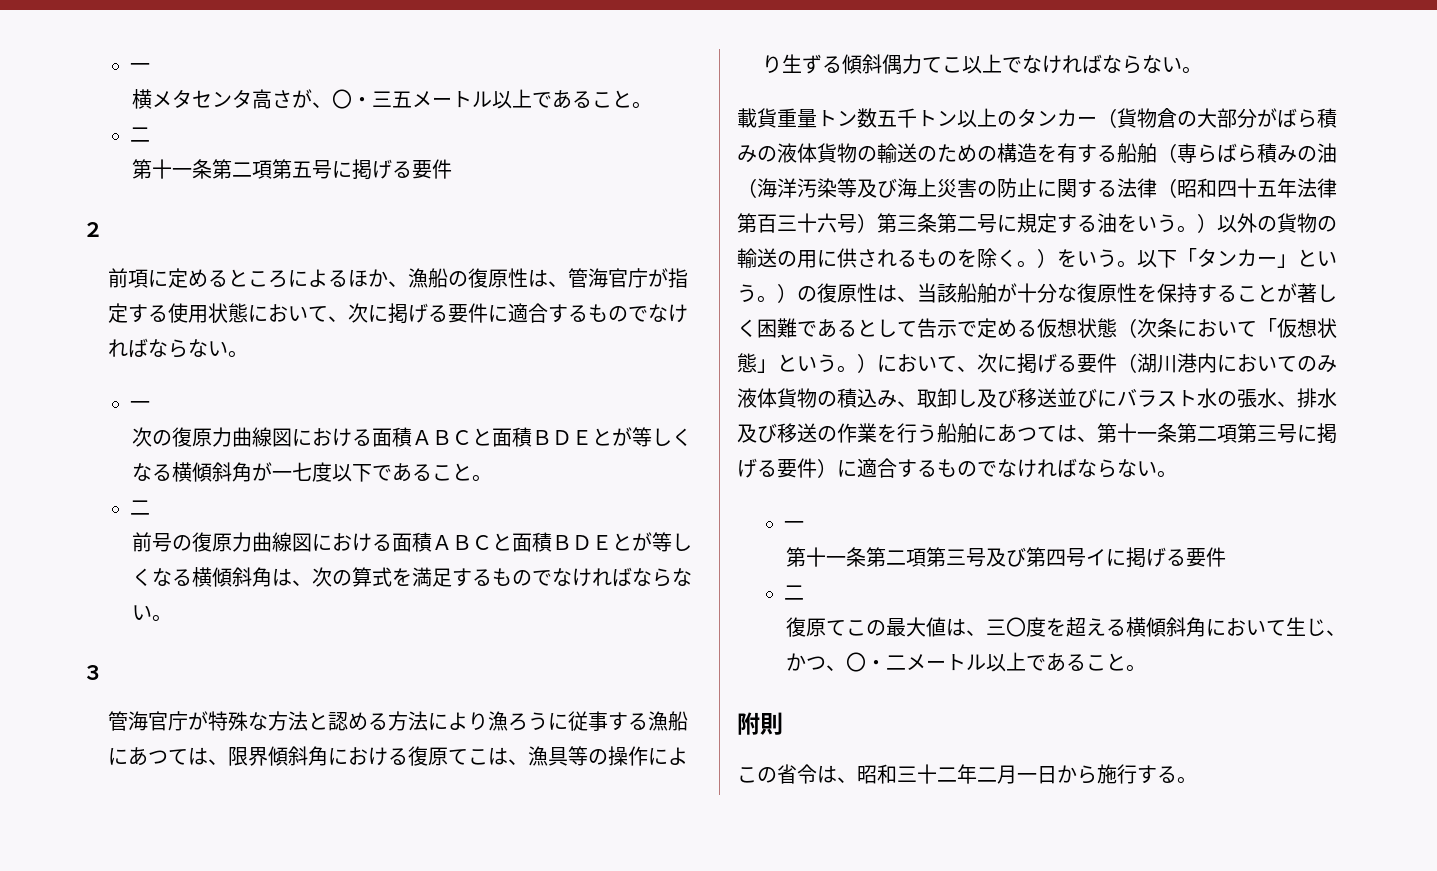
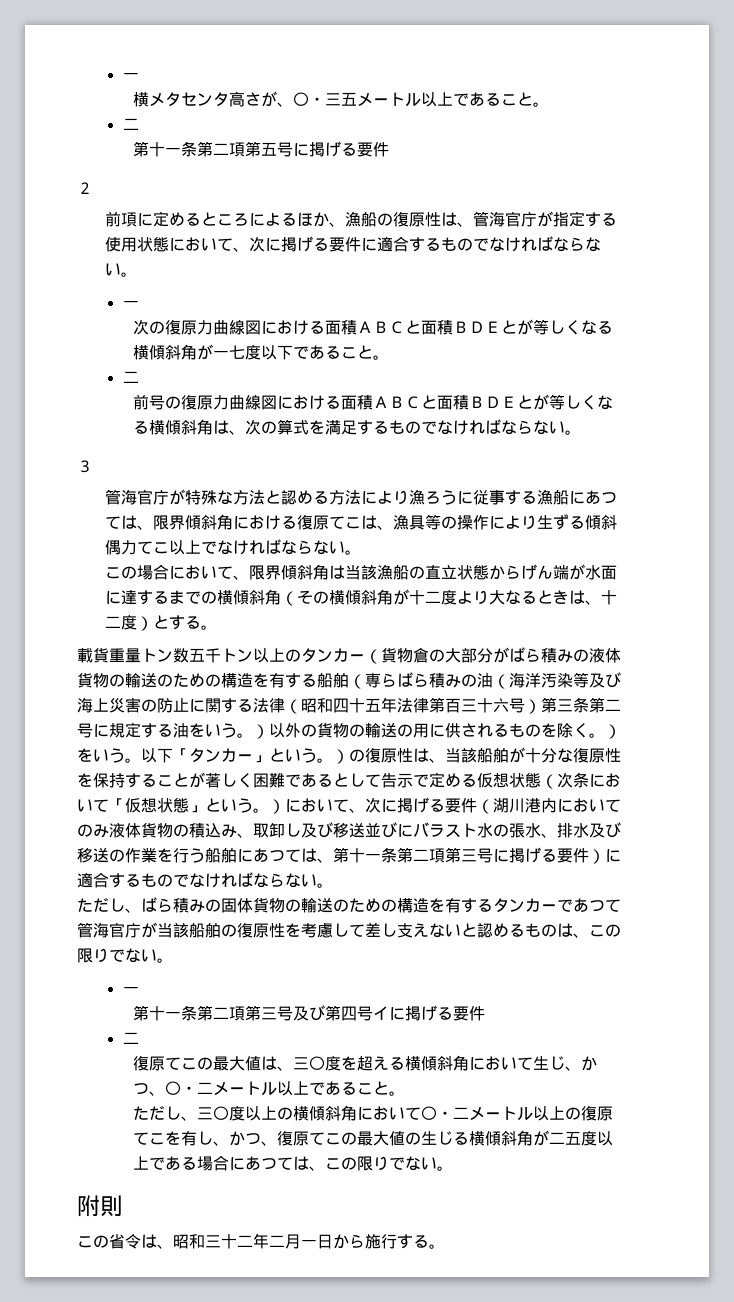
+ この場合において、限界傾斜角は当該漁船の直立状態からげん端が水面に達するまでの横傾斜角（その横傾斜角が十二度より大なるときは、十二度）とする。
+ ただし、ばら積みの固体貨物の輸送のための構造を有するタンカーであつて管海官庁が当該船舶の復原性を考慮して差し支えないと認めるものは、この限りでない。
+ ただし、三〇度以上の横傾斜角において〇・二メートル以上の復原てこを有し、かつ、復原てこの最大値の生じる横傾斜角が二五度以上である場合にあつては、この限りでない。

